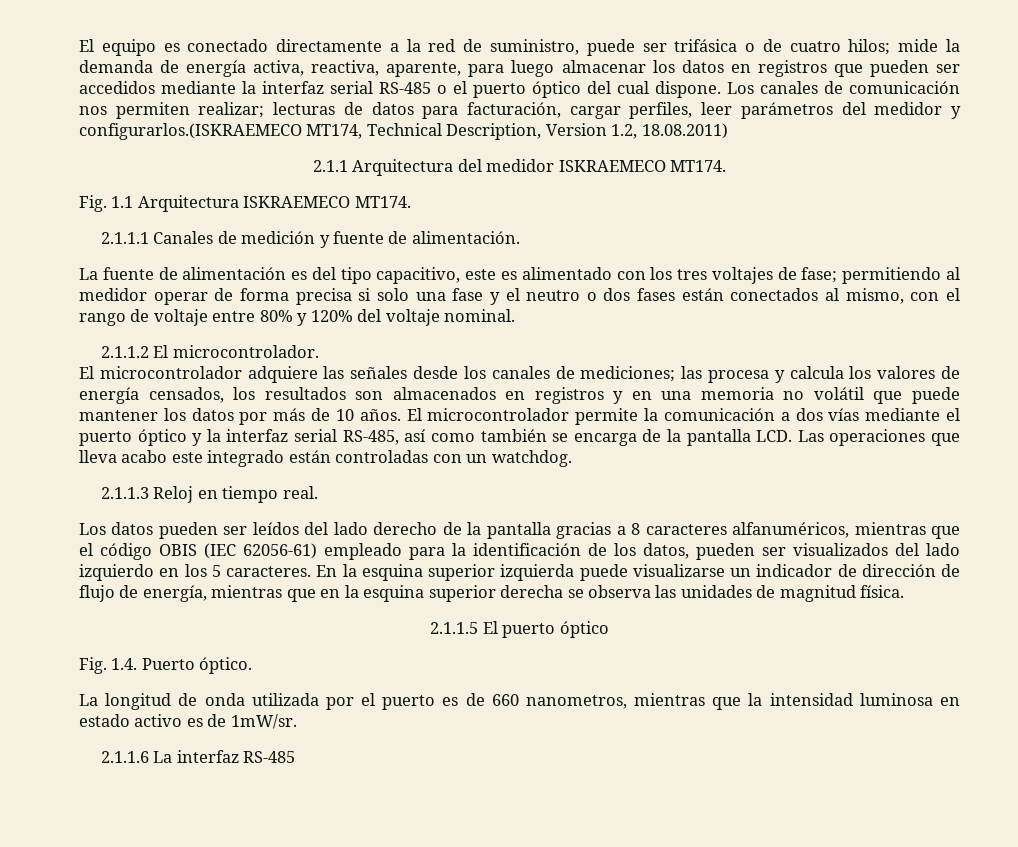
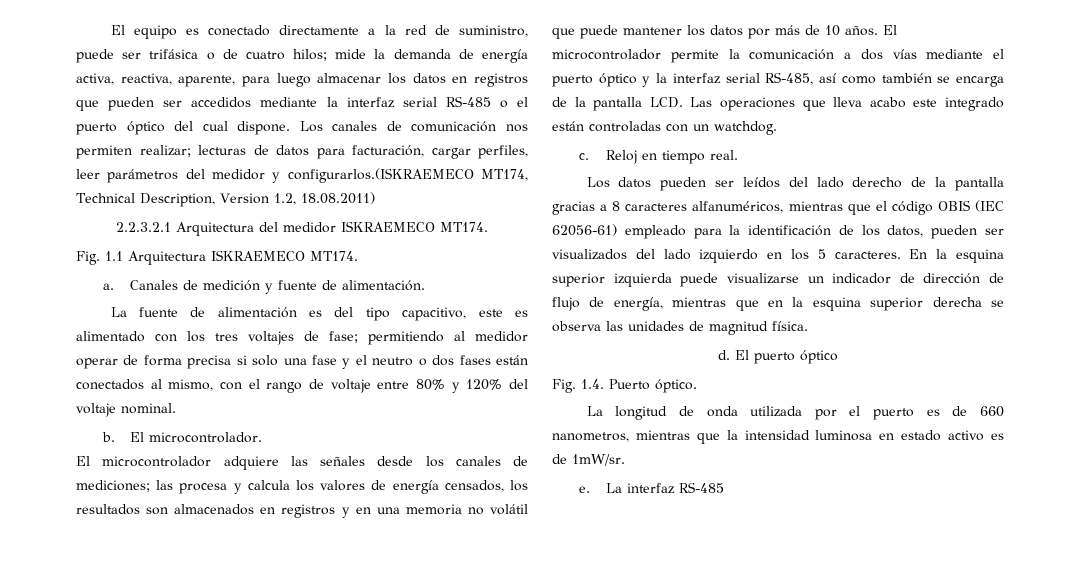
- 2.1.1 Arquitectura del medidor ISKRAEMECO MT174.
+ 2.2.3.2.1 Arquitectura del medidor ISKRAEMECO MT174.
- 2.1.1.1 Canales de medición y fuente de alimentación.
+ a. Canales de medición y fuente de alimentación.
- 2.1.1.2 El microcontrolador.
+ b. El microcontrolador.
- 2.1.1.3 Reloj en tiempo real.
+ c. Reloj en tiempo real.
- 2.1.1.5 El puerto óptico
+ d. El puerto óptico
- 2.1.1.6 La interfaz RS-485
+ e. La interfaz RS-485

